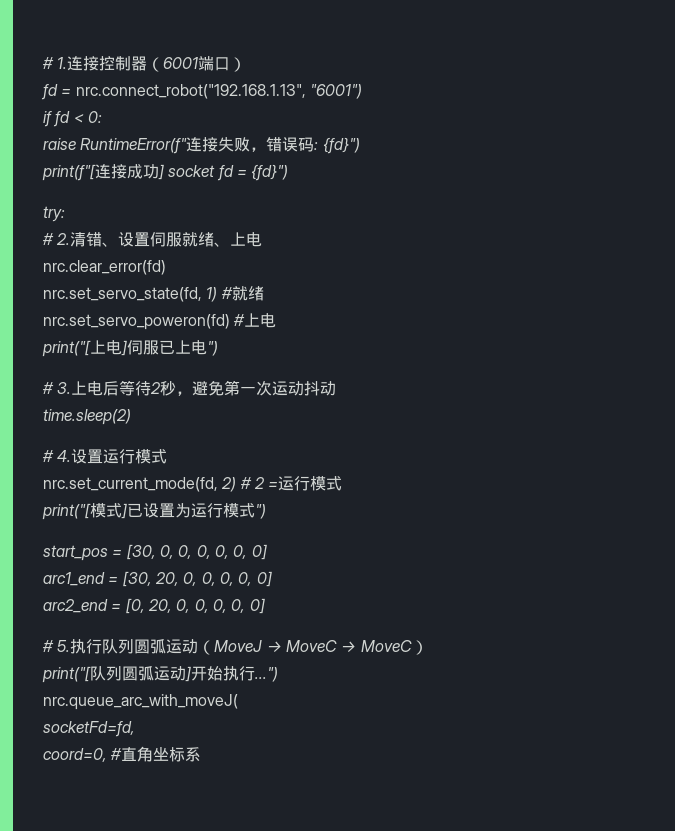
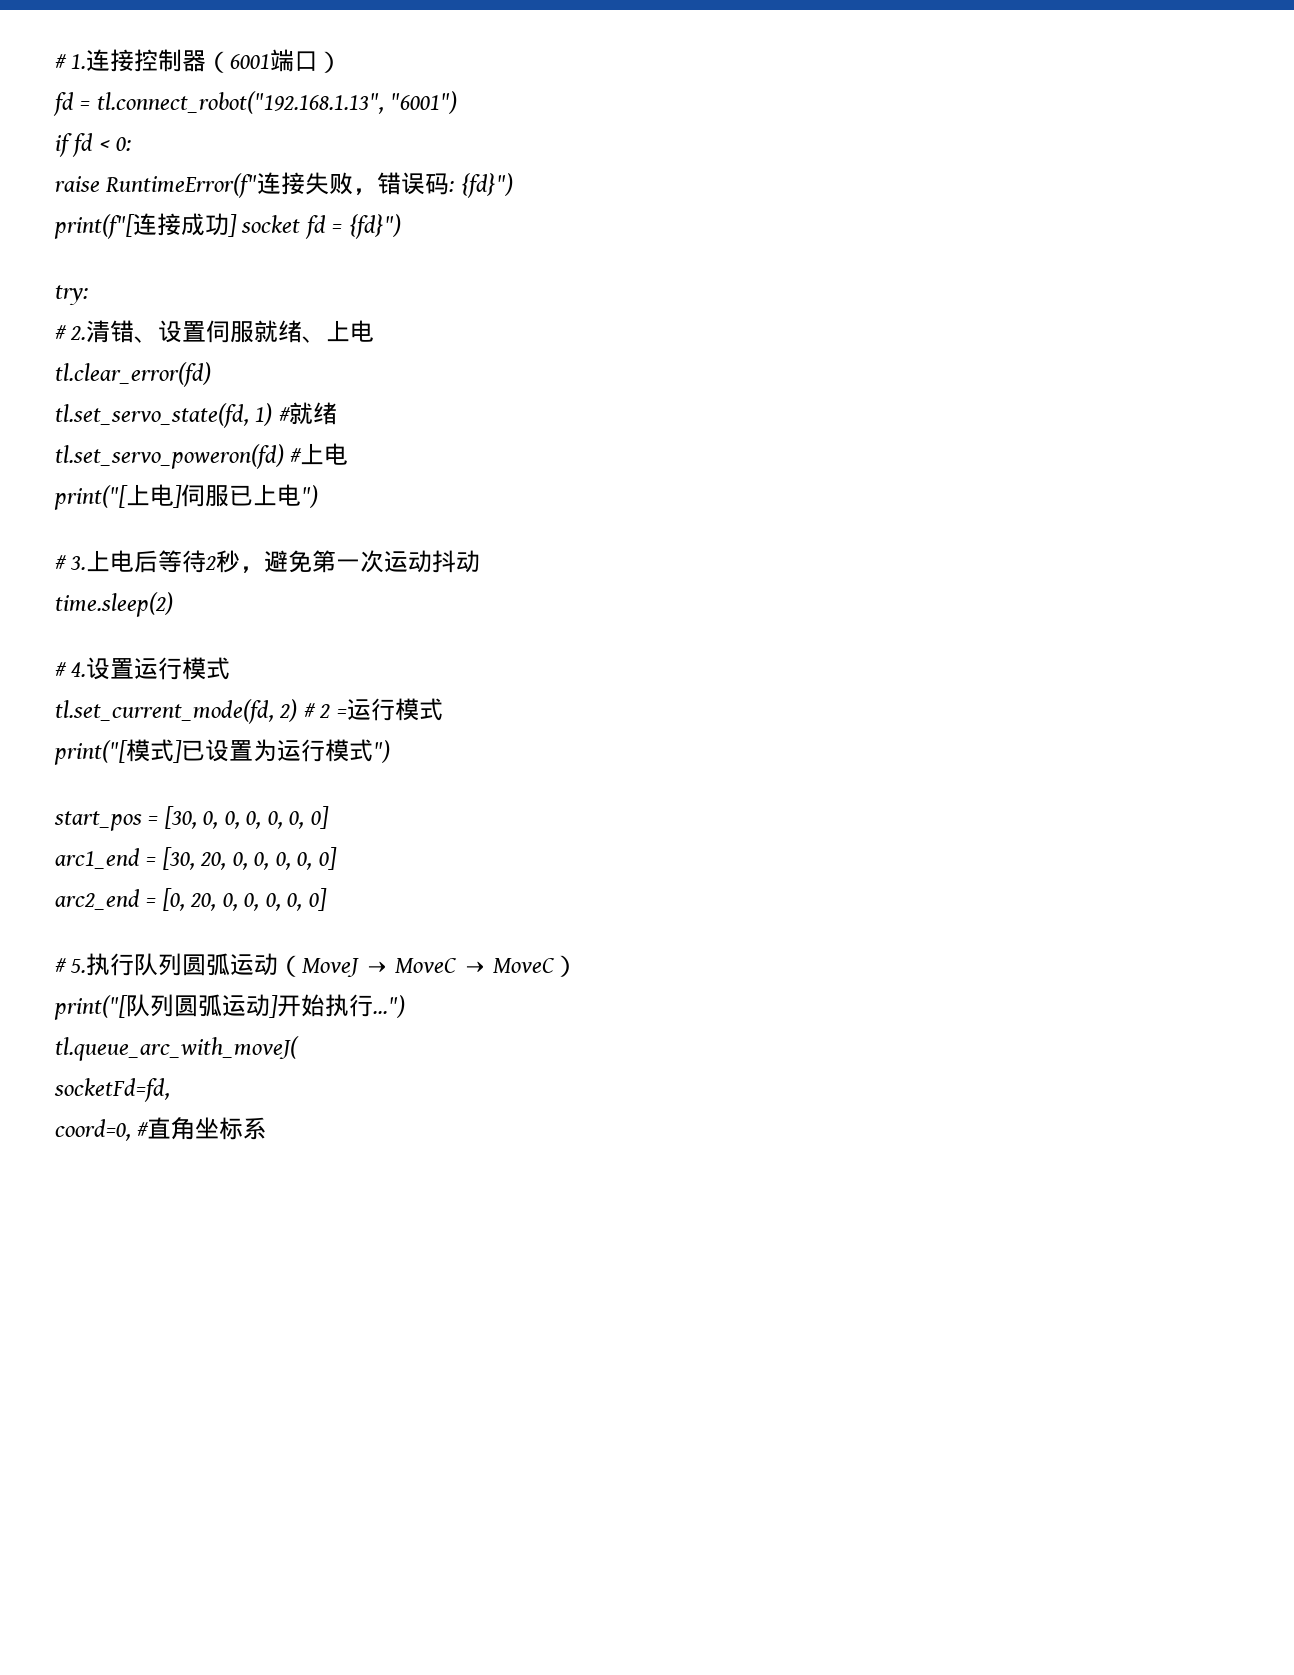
- fd = nrc.connect_robot("192.168.1.13", "6001")
+ fd = tl.connect_robot("192.168.1.13", "6001")
- nrc.clear_error(fd)
- nrc.set_servo_state(fd, 1) #就绪
+ tl.clear_error(fd)
+ tl.set_servo_state(fd, 1) #就绪
- nrc.set_servo_poweron(fd) #上电
+ tl.set_servo_poweron(fd) #上电
- nrc.set_current_mode(fd, 2) # 2 =运行模式
+ tl.set_current_mode(fd, 2) # 2 =运行模式
- nrc.queue_arc_with_moveJ(
+ tl.queue_arc_with_moveJ(

